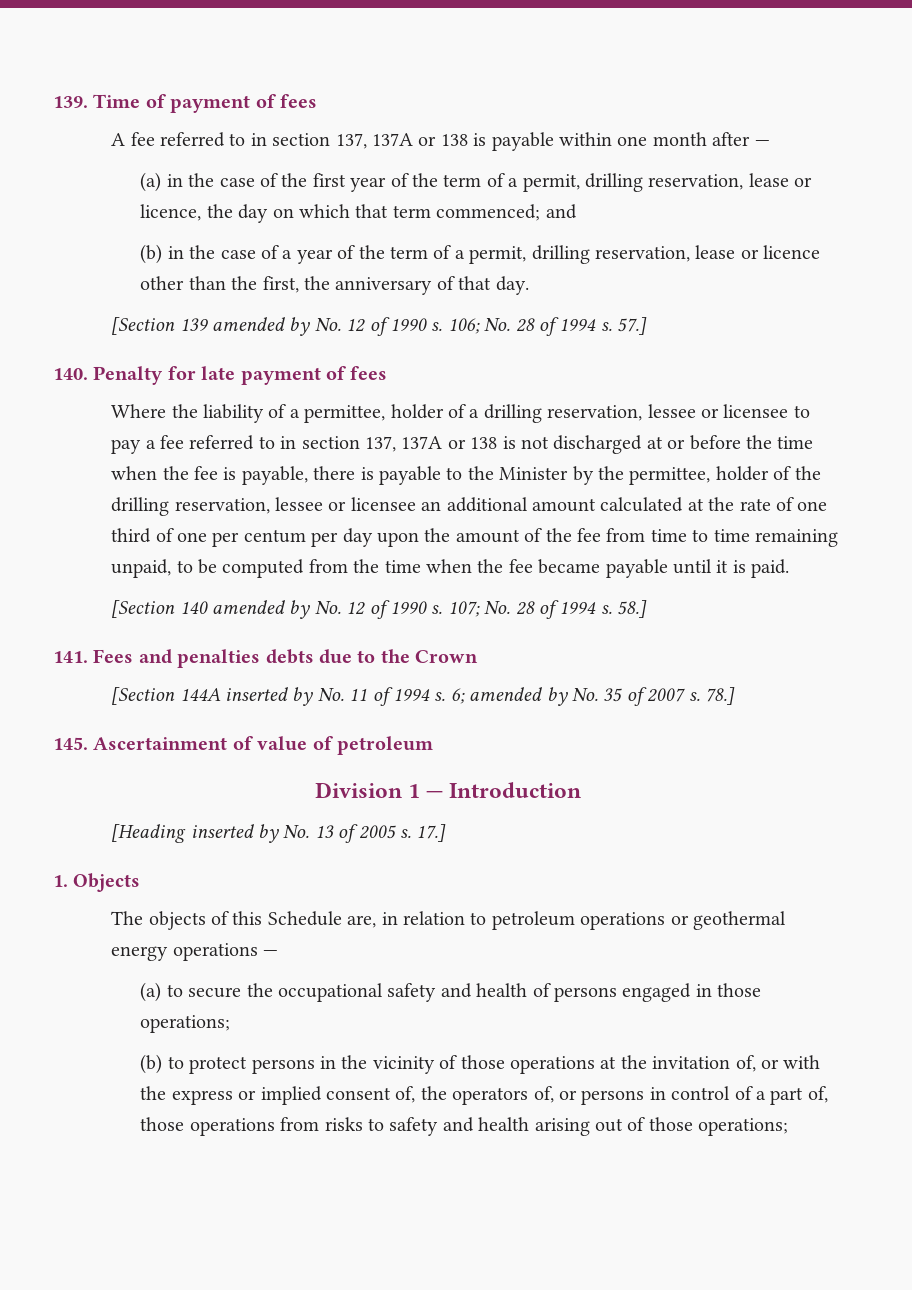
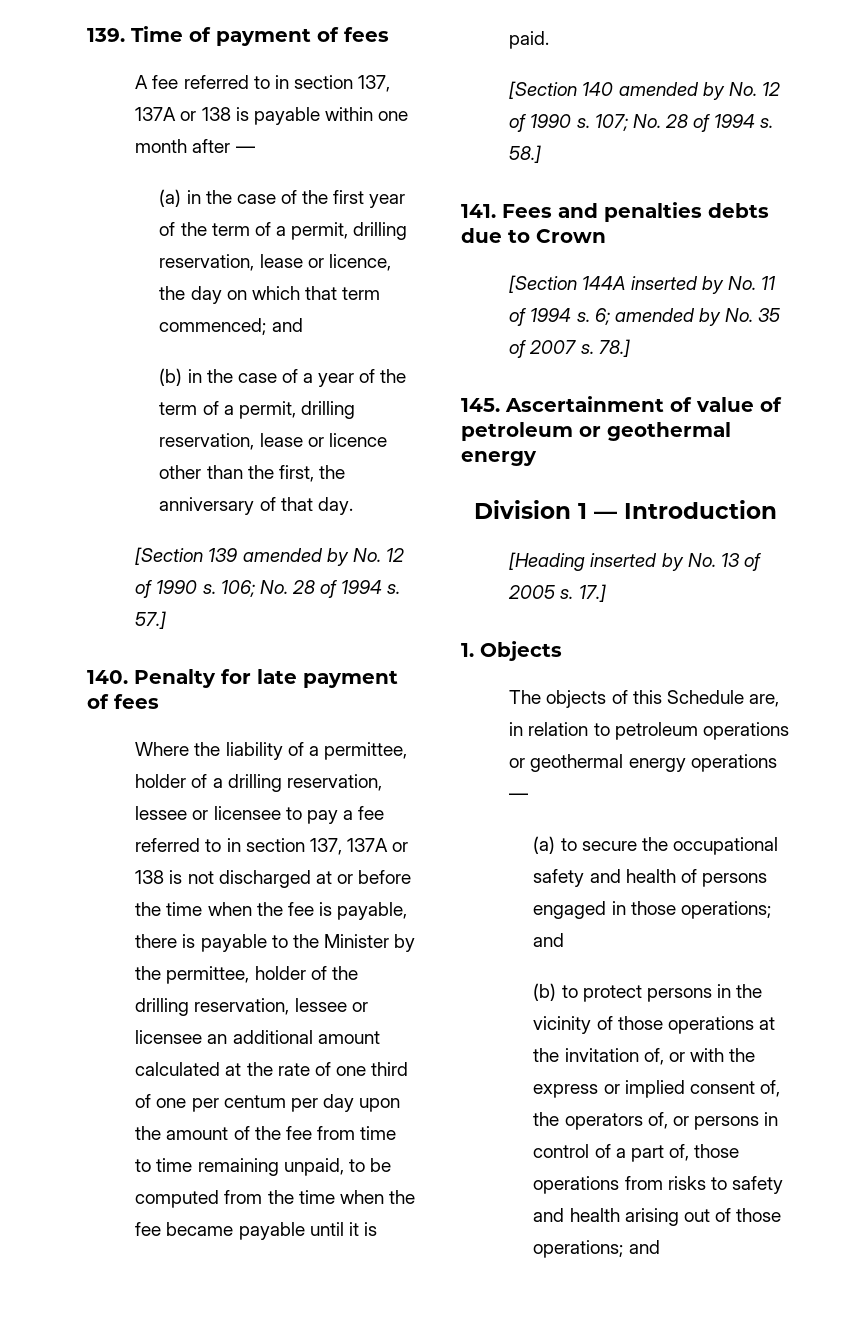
- 141. Fees and penalties debts due to the Crown
+ 141. Fees and penalties debts due to Crown
- 145. Ascertainment of value of petroleum
+ 145. Ascertainment of value of petroleum or geothermal energy
- (a) to secure the occupational safety and health of persons engaged in those operations;
+ (a) to secure the occupational safety and health of persons engaged in those operations; and
- (b) to protect persons in the vicinity of those operations at the invitation of, or with the express or implied consent of, the operators of, or persons in control of a part of, those operations from risks to safety and health arising out of those operations;
+ (b) to protect persons in the vicinity of those operations at the invitation of, or with the express or implied consent of, the operators of, or persons in control of a part of, those operations from risks to safety and health arising out of those operations; and

